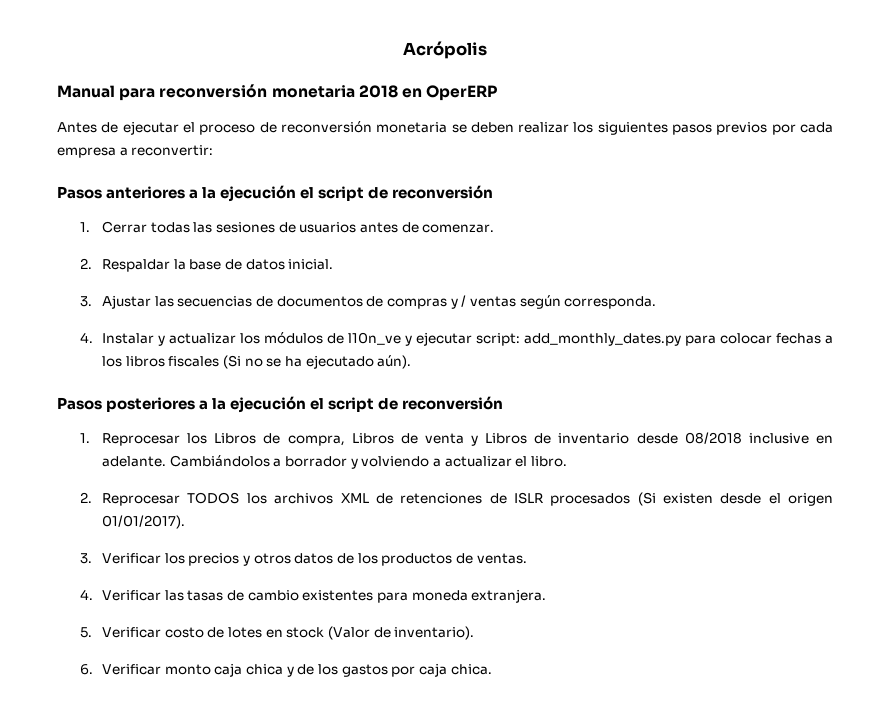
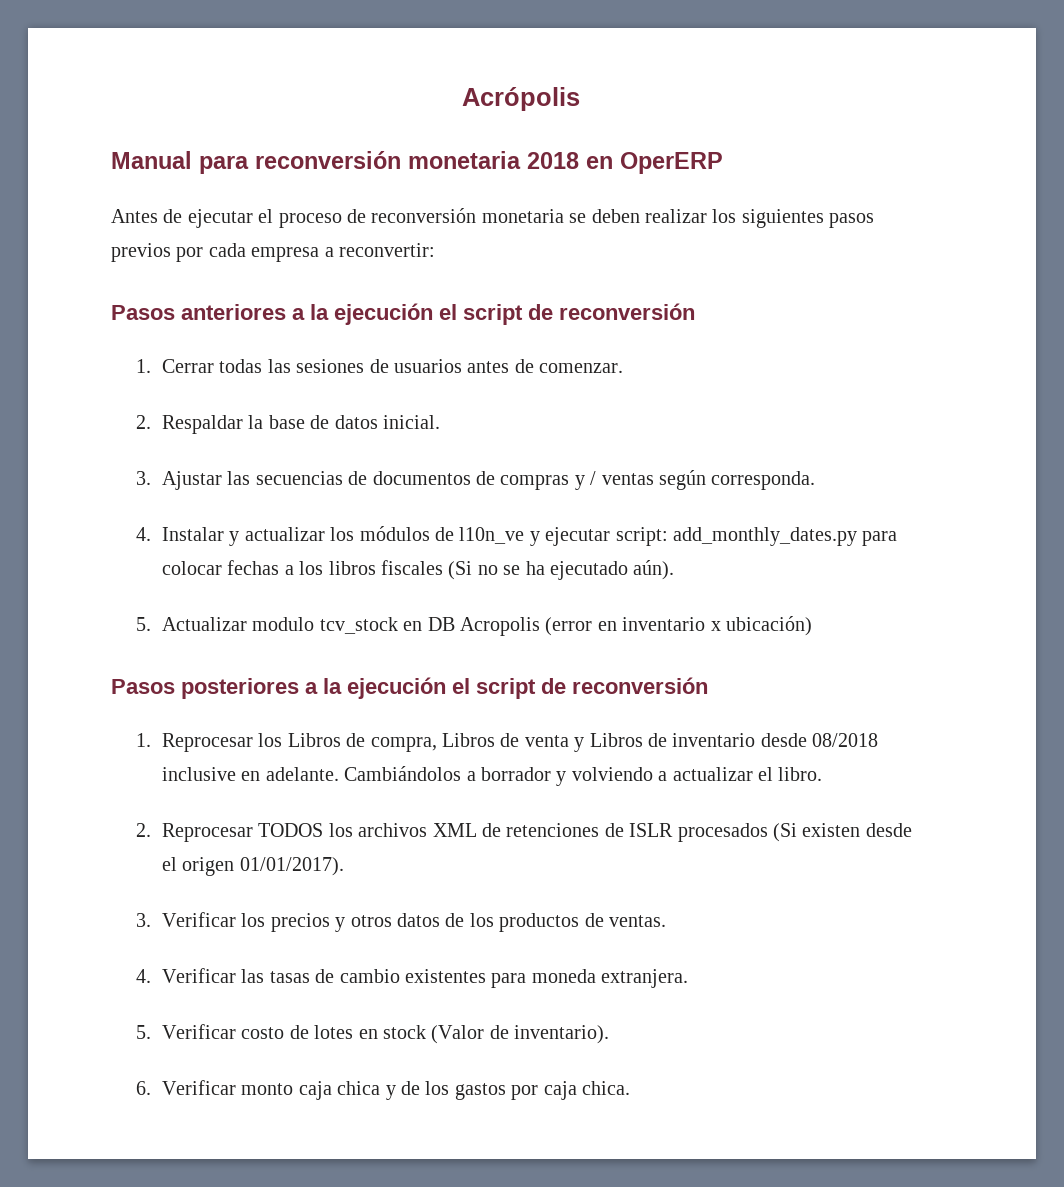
+ 5. Actualizar modulo tcv_stock en DB Acropolis (error en inventario x ubicación)

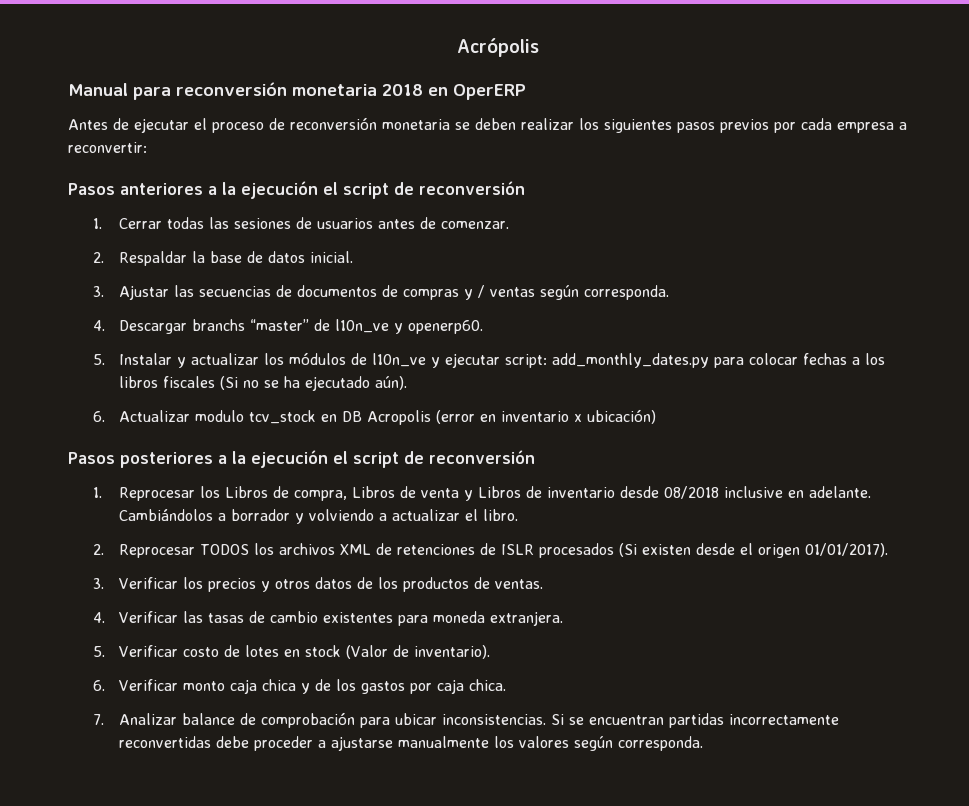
- 4. Instalar y actualizar los módulos de l10n_ve y ejecutar script: add_monthly_dates.py para colocar fechas a los libros fiscales (Si no se ha ejecutado aún).
+ 4. Descargar branchs “master” de l10n_ve y openerp60.
+ 5. Instalar y actualizar los módulos de l10n_ve y ejecutar script: add_monthly_dates.py para colocar fechas a los libros fiscales (Si no se ha ejecutado aún).
- 5. Actualizar modulo tcv_stock en DB Acropolis (error en inventario x ubicación)
+ 6. Actualizar modulo tcv_stock en DB Acropolis (error en inventario x ubicación)
+ 7. Analizar balance de comprobación para ubicar inconsistencias. Si se encuentran partidas incorrectamente reconvertidas debe proceder a ajustarse manualmente los valores según corresponda.

